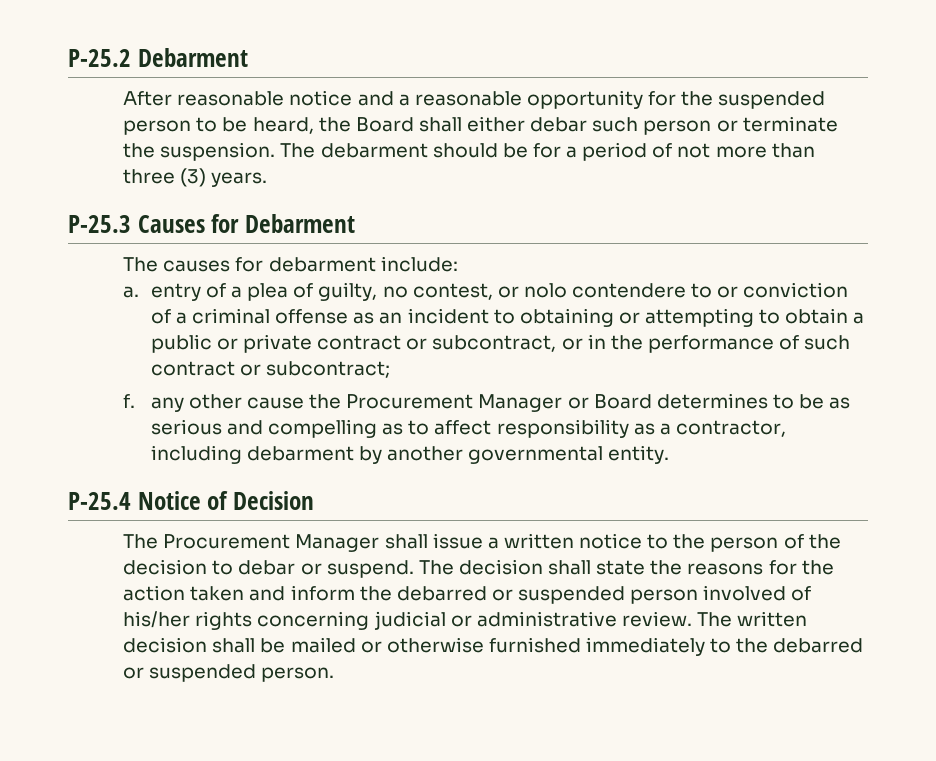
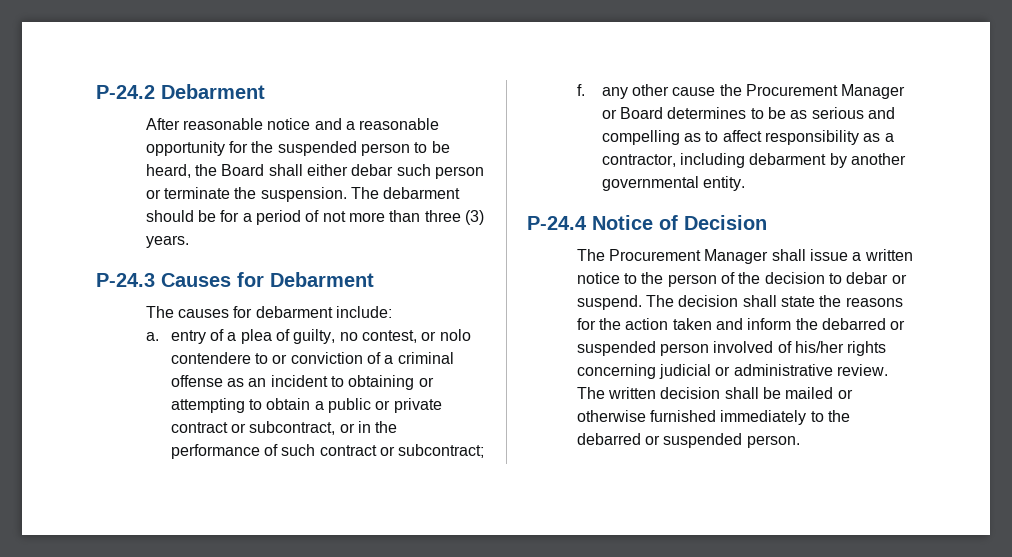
- P-25.2 Debarment
+ P-24.2 Debarment
- P-25.3 Causes for Debarment
+ P-24.3 Causes for Debarment
- P-25.4 Notice of Decision
+ P-24.4 Notice of Decision

